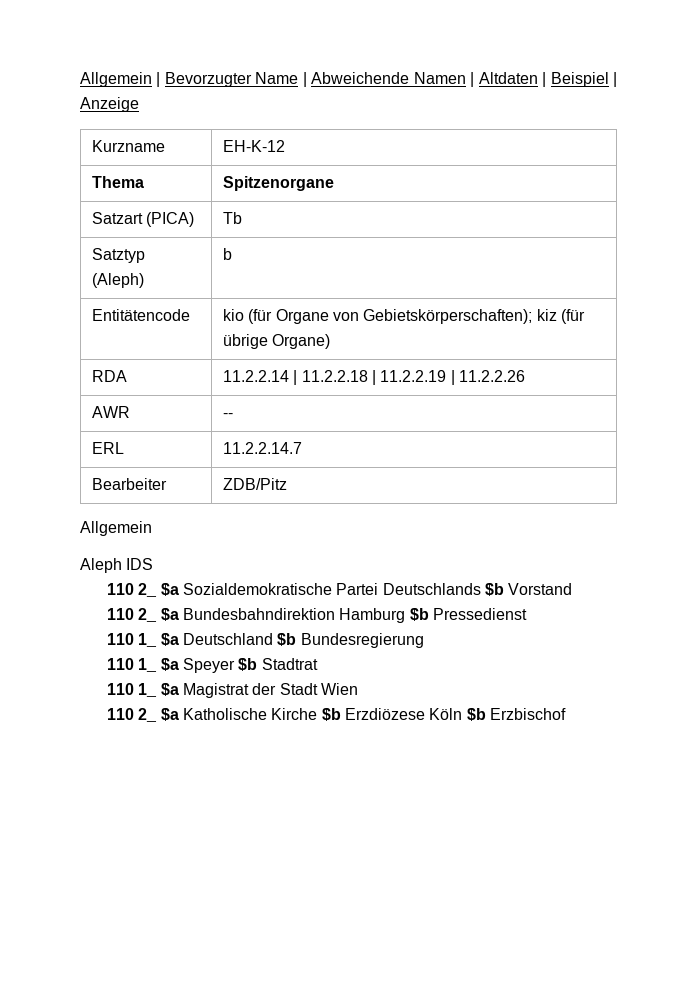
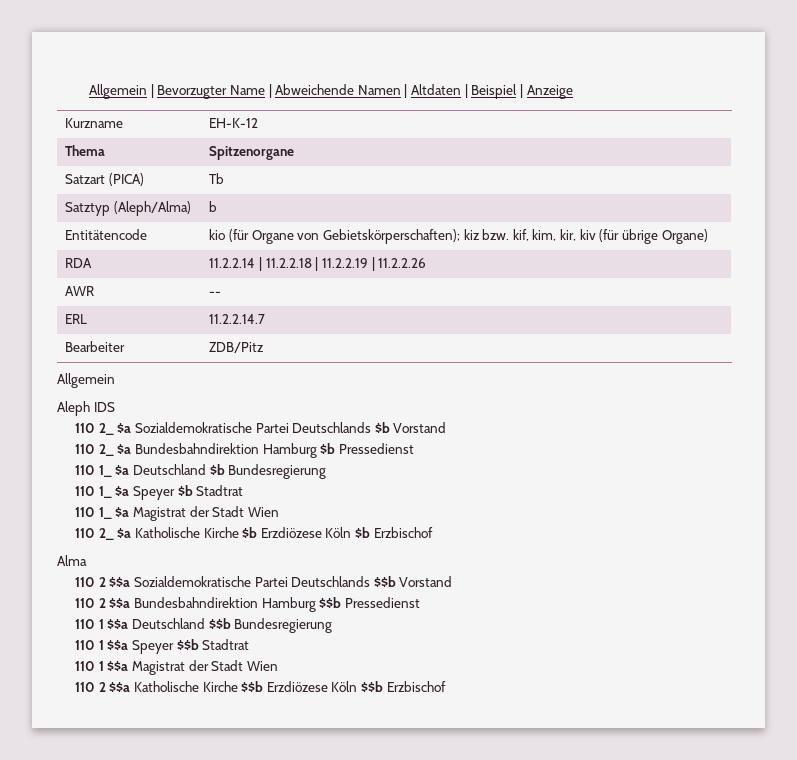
- Satztyp (Aleph) | b
+ Satztyp (Aleph/Alma) | b
- Entitätencode | kio (für Organe von Gebietskörperschaften); kiz (für übrige Organe)
+ Entitätencode | kio (für Organe von Gebietskörperschaften); kiz bzw. kif, kim, kir, kiv (für übrige Organe)
+ Alma
+ 110 2 $$a Sozialdemokratische Partei Deutschlands $$b Vorstand
+ 110 2 $$a Bundesbahndirektion Hamburg $$b Pressedienst
+ 110 1 $$a Deutschland $$b Bundesregierung
+ 110 1 $$a Speyer $$b Stadtrat
+ 110 1 $$a Magistrat der Stadt Wien
+ 110 2 $$a Katholische Kirche $$b Erzdiözese Köln $$b Erzbischof

